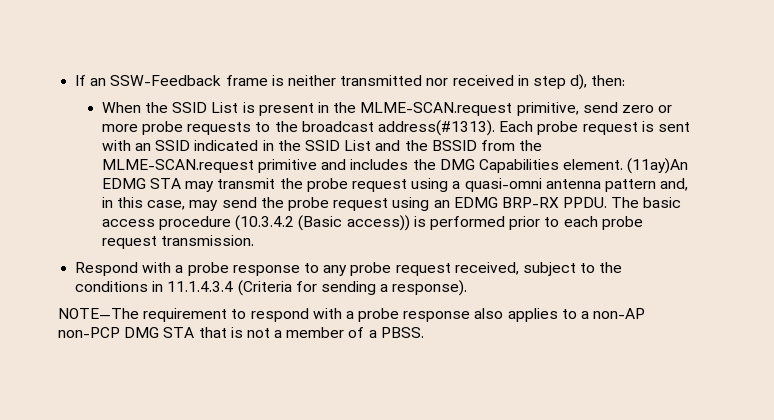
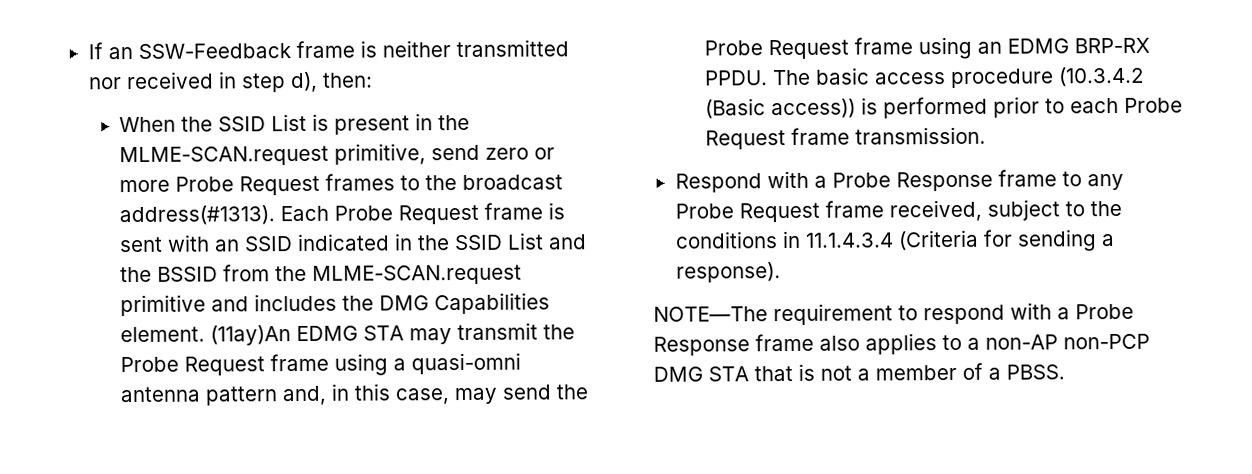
- When the SSID List is present in the MLME-SCAN.request primitive, send zero or more probe requests to the broadcast address(#1313).
+ When the SSID List is present in the MLME-SCAN.request primitive, send zero or more Probe Request frames to the broadcast address(#1313).
- Each probe request is sent with an SSID indicated in the SSID List and the BSSID from the MLME-SCAN.request primitive and includes the DMG Capabilities element.
+ Each Probe Request frame is sent with an SSID indicated in the SSID List and the BSSID from the MLME-SCAN.request primitive and includes the DMG Capabilities element.
- (11ay)An EDMG STA may transmit the probe request using a quasi-omni antenna pattern and, in this case, may send the probe request using an EDMG BRP-RX PPDU.
+ (11ay)An EDMG STA may transmit the Probe Request frame using a quasi-omni antenna pattern and, in this case, may send the Probe Request frame using an EDMG BRP-RX PPDU.
- The basic access procedure (10.3.4.2 (Basic access)) is performed prior to each probe request transmission.
+ The basic access procedure (10.3.4.2 (Basic access)) is performed prior to each Probe Request frame transmission.
- Respond with a probe response to any probe request received, subject to the conditions in 11.1.4.3.4 (Criteria for sending a response).
+ Respond with a Probe Response frame to any Probe Request frame received, subject to the conditions in 11.1.4.3.4 (Criteria for sending a response).
- NOTE—The requirement to respond with a probe response also applies to a non-AP non-PCP DMG STA that is not a member of a PBSS.
+ NOTE—The requirement to respond with a Probe Response frame also applies to a non-AP non-PCP DMG STA that is not a member of a PBSS.

